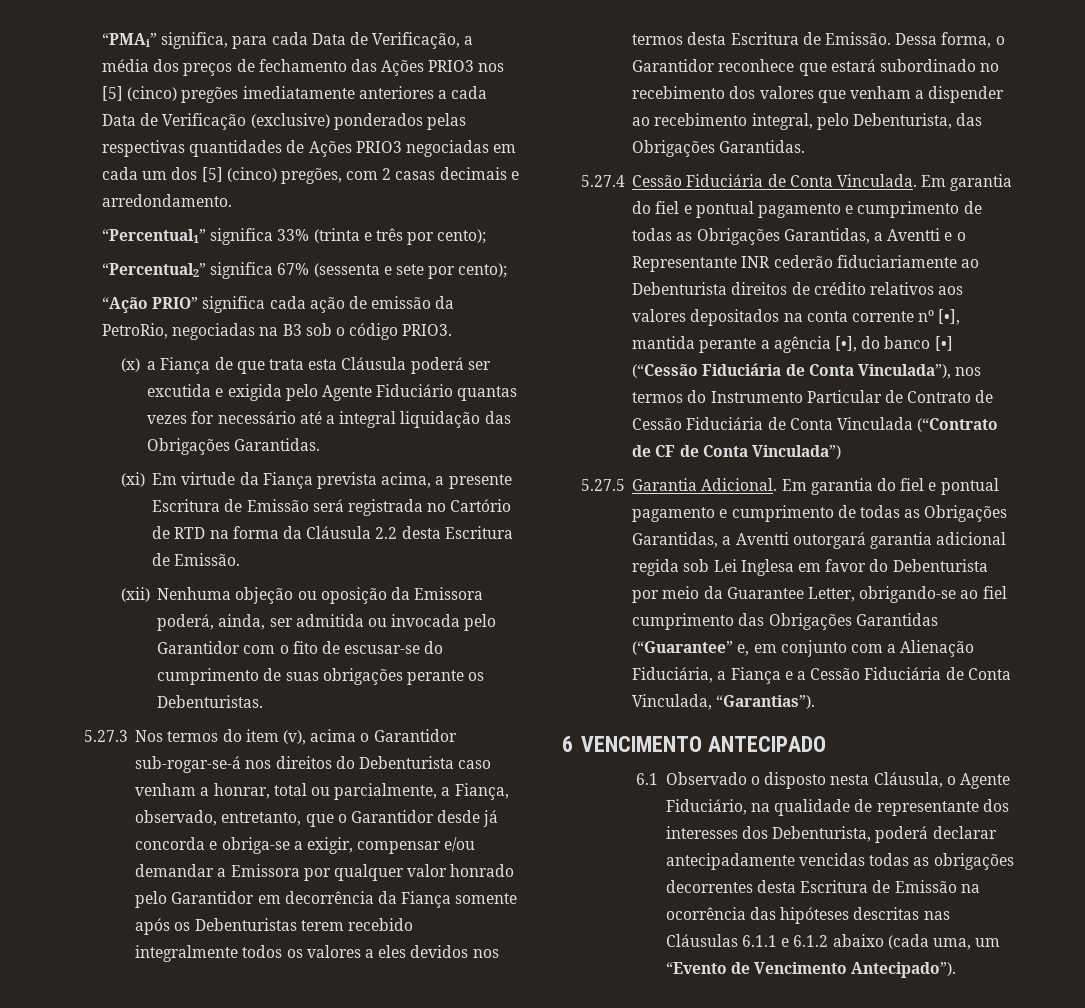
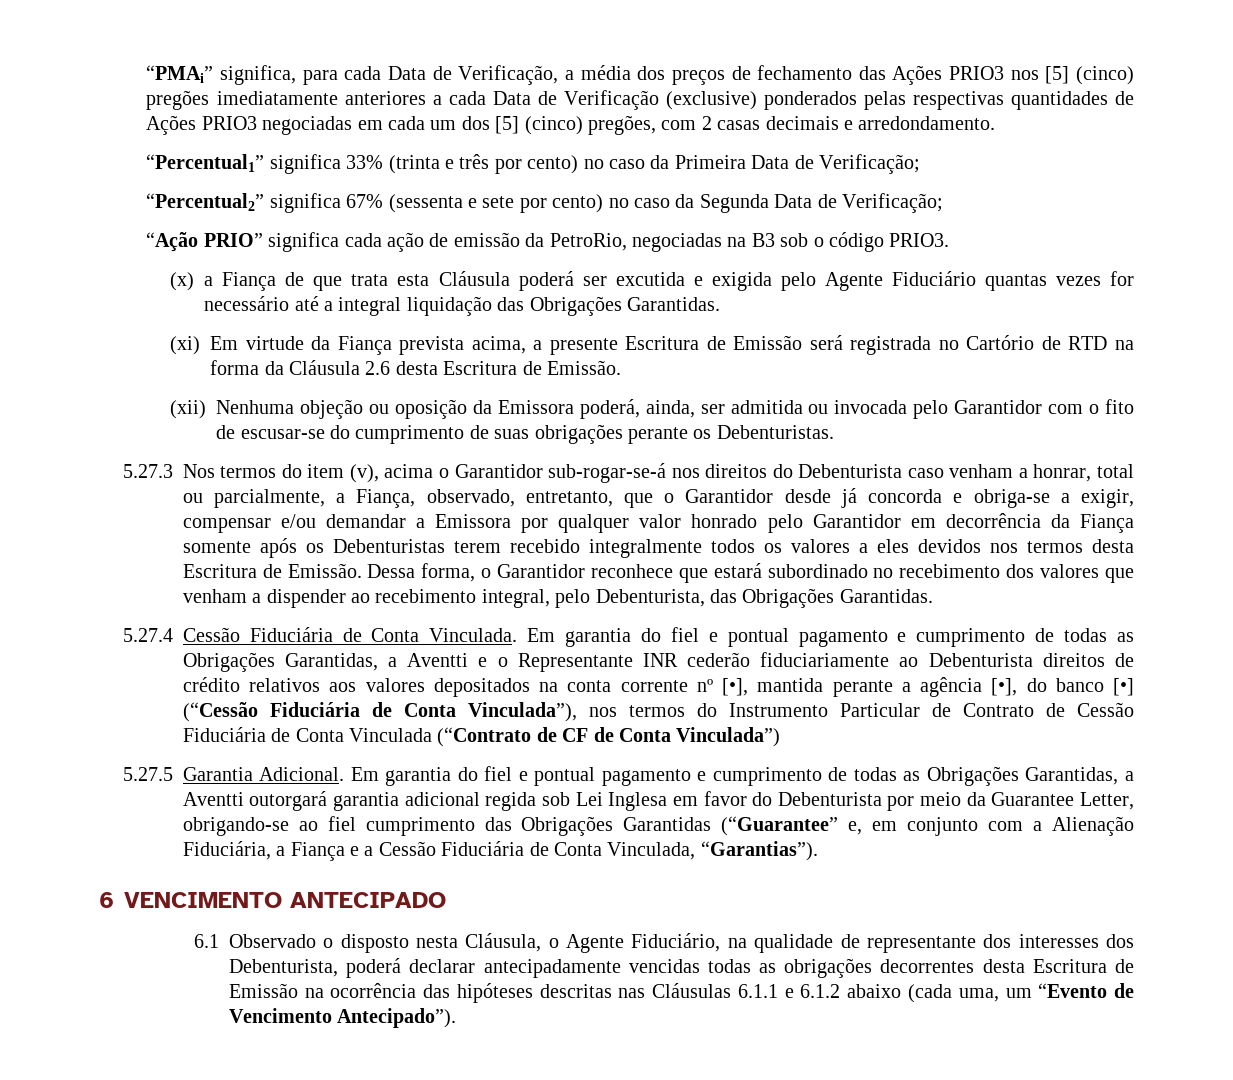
- “Percentual1” significa 33% (trinta e três por cento);
+ “Percentual1” significa 33% (trinta e três por cento) no caso da Primeira Data de Verificação;
- “Percentual2” significa 67% (sessenta e sete por cento);
+ “Percentual2” significa 67% (sessenta e sete por cento) no caso da Segunda Data de Verificação;
- (xi) Em virtude da Fiança prevista acima, a presente Escritura de Emissão será registrada no Cartório de RTD na forma da Cláusula 2.2 desta Escritura de Emissão.
+ (xi) Em virtude da Fiança prevista acima, a presente Escritura de Emissão será registrada no Cartório de RTD na forma da Cláusula 2.6 desta Escritura de Emissão.

